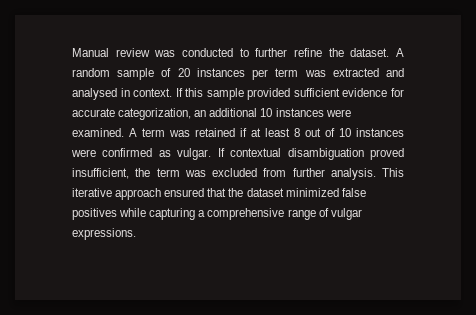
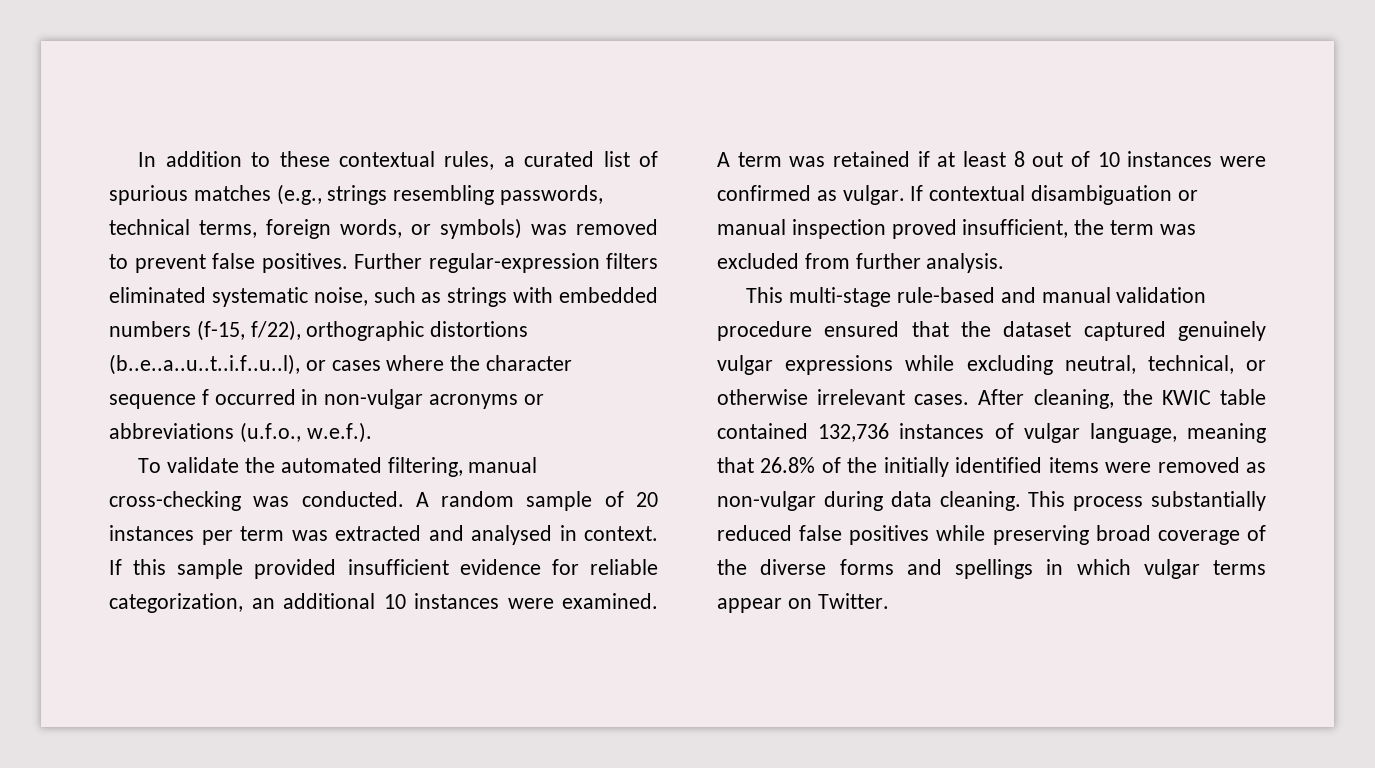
- Manual review was conducted to further refine the dataset.
+ In addition to these contextual rules, a curated list of spurious matches (e.g., strings resembling passwords, technical terms, foreign words, or symbols) was removed to prevent false positives. Further regular-expression filters eliminated systematic noise, such as strings with embedded numbers (f-15, f/22), orthographic distortions (b..e..a..u..t..i.f..u..l), or cases where the character sequence f occurred in non-vulgar acronyms or abbreviations (u.f.o., w.e.f.).
+ To validate the automated filtering, manual cross-checking was conducted.
- If this sample provided sufficient evidence for accurate categorization, an additional 10 instances were examined.
+ If this sample provided insufficient evidence for reliable categorization, an additional 10 instances were examined.
- If contextual disambiguation proved insufficient, the term was excluded from further analysis. This iterative approach ensured that the dataset minimized false positives while capturing a comprehensive range of vulgar expressions.
+ If contextual disambiguation or manual inspection proved insufficient, the term was excluded from further analysis.
+ This multi-stage rule-based and manual validation procedure ensured that the dataset captured genuinely vulgar expressions while excluding neutral, technical, or otherwise irrelevant cases. After cleaning, the KWIC table contained 132,736 instances of vulgar language, meaning that 26.8% of the initially identified items were removed as non-vulgar during data cleaning. This process substantially reduced false positives while preserving broad coverage of the diverse forms and spellings in which vulgar terms appear on Twitter.

